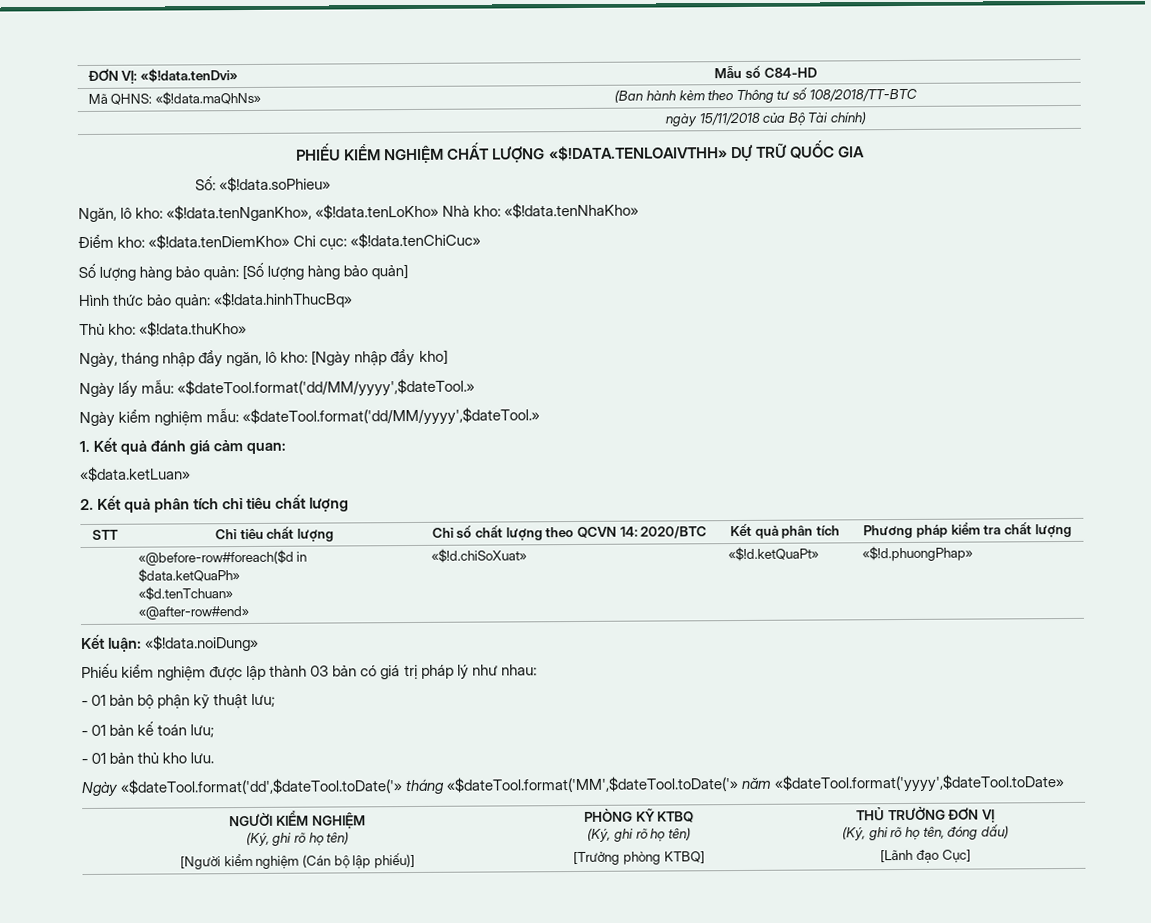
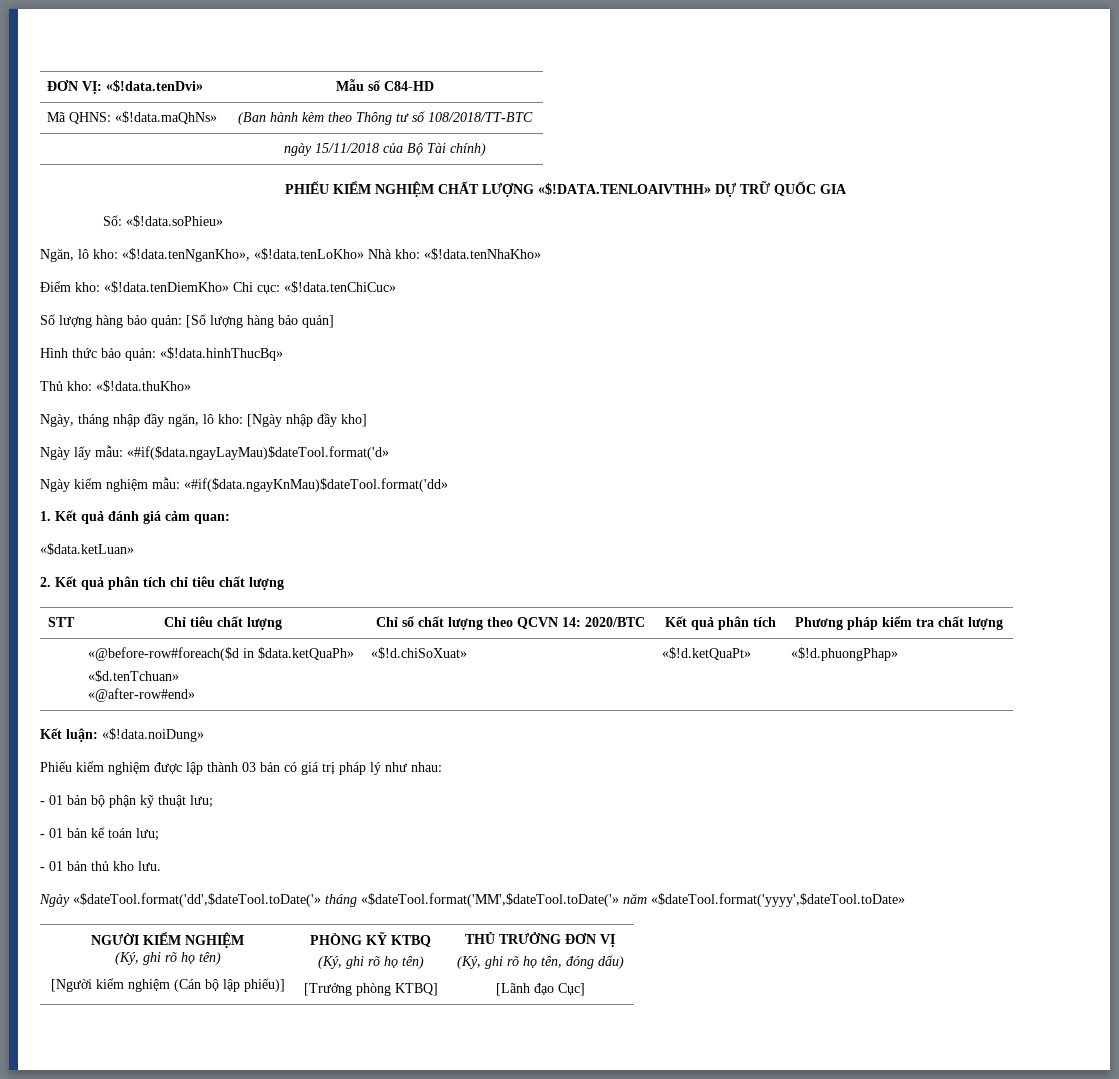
- Ngày lấy mẫu: «$dateTool.format('dd/MM/yyyy',$dateTool.»
+ Ngày lấy mẫu: «#if($data.ngayLayMau)$dateTool.format('d»
- Ngày kiểm nghiệm mẫu: «$dateTool.format('dd/MM/yyyy',$dateTool.»
+ Ngày kiểm nghiệm mẫu: «#if($data.ngayKnMau)$dateTool.format('dd»

